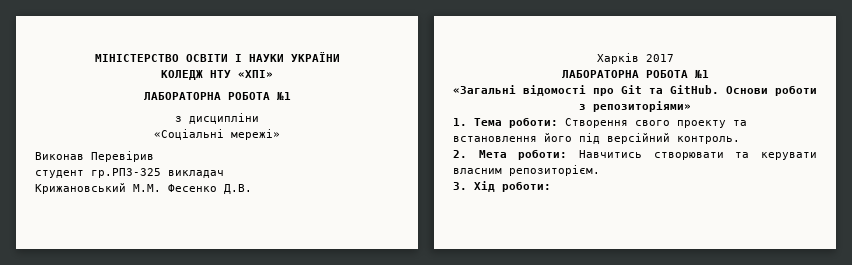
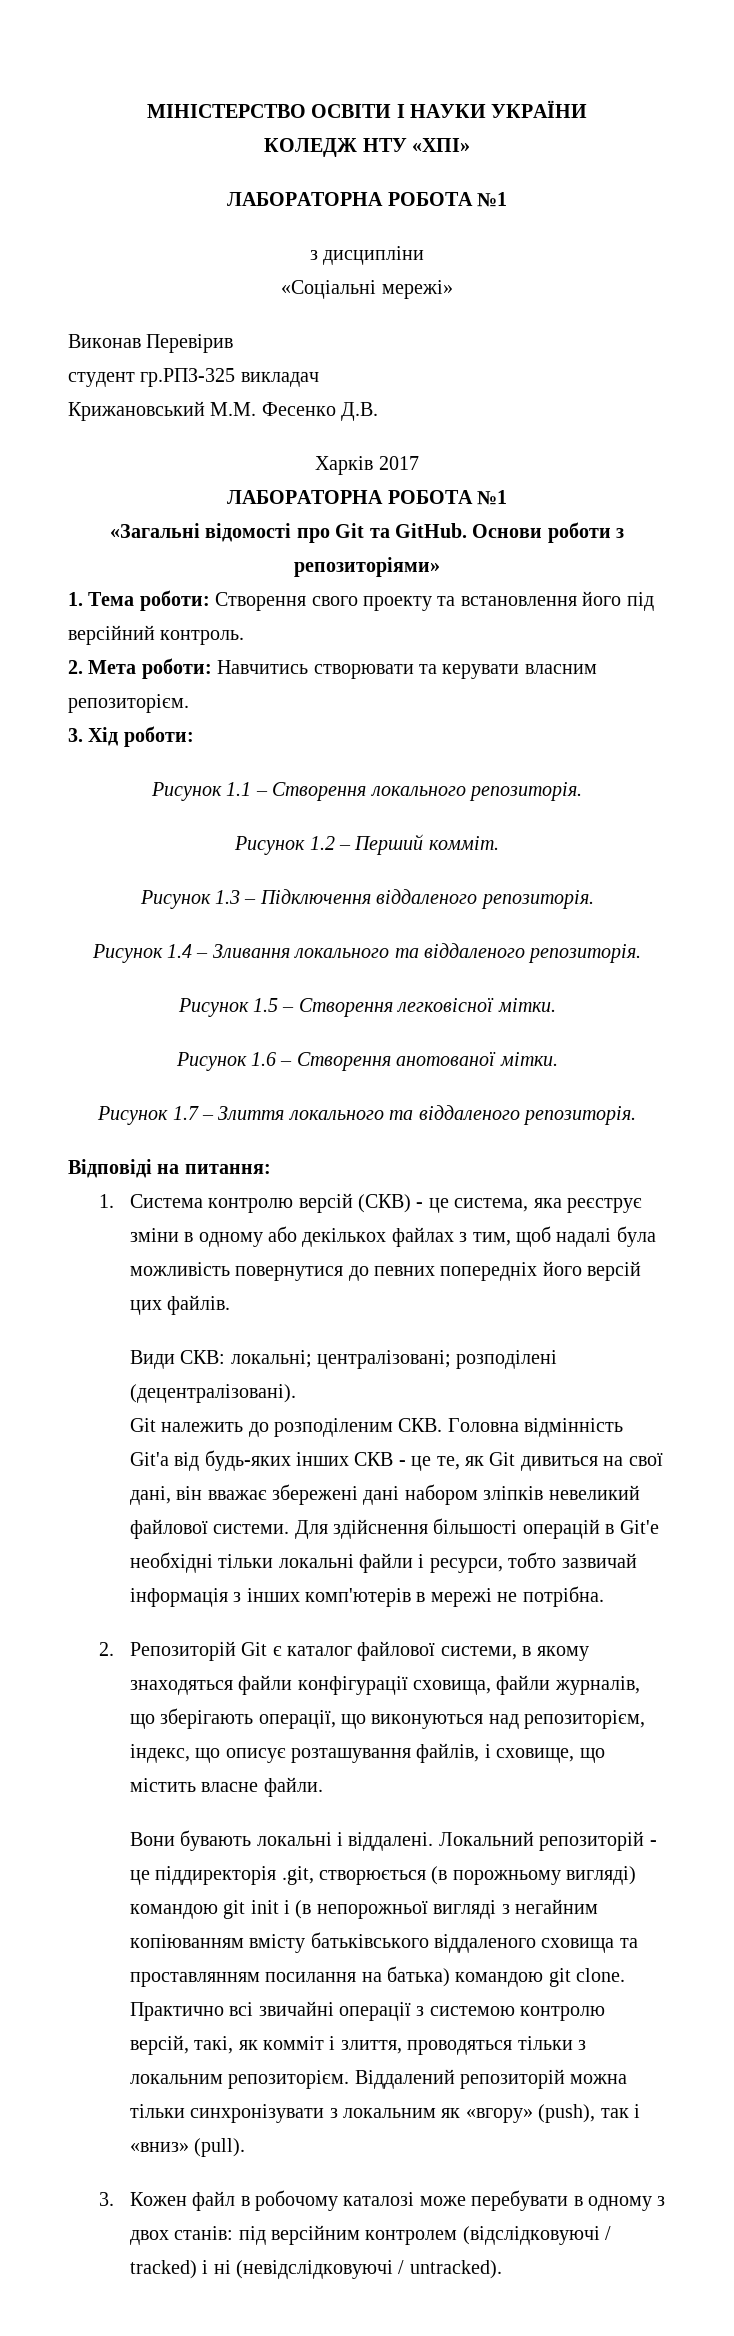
+ Рисунок 1.1 – Створення локального репозиторія.
+ Рисунок 1.2 – Перший комміт.
+ Рисунок 1.3 – Підключення віддаленого репозиторія.
+ Рисунок 1.4 – Зливання локального та віддаленого репозиторія.
+ Рисунок 1.5 – Створення легковісної мітки.
+ Рисунок 1.6 – Створення анотованої мітки.
+ Рисунок 1.7 – Злиття локального та віддаленого репозиторія.
+ Відповіді на питання:
+ 1. Система контролю версій (СКВ) - це система, яка реєструє зміни в одному або декількох файлах з тим, щоб надалі була можливість повернутися до певних попередніх його версій цих файлів.
+ Види СКВ: локальні; централізовані; розподілені (децентралізовані).
+ Git належить до розподіленим СКВ. Головна відмінність Git'а від будь-яких інших СКВ - це те, як Git дивиться на свої дані, він вважає збережені дані набором зліпків невеликий файлової системи. Для здійснення більшості операцій в Git'е необхідні тільки локальні файли і ресурси, тобто зазвичай інформація з інших комп'ютерів в мережі не потрібна.
+ 2. Репозиторій Git є каталог файлової системи, в якому знаходяться файли конфігурації сховища, файли журналів, що зберігають операції, що виконуються над репозиторієм, індекс, що описує розташування файлів, і сховище, що містить власне файли.
+ Вони бувають локальні і віддалені. Локальний репозиторій - це піддиректорія .git, створюється (в порожньому вигляді) командою git init і (в непорожньої вигляді з негайним копіюванням вмісту батьківського віддаленого сховища та проставлянням посилання на батька) командою git clone. Практично всі звичайні операції з системою контролю версій, такі, як комміт і злиття, проводяться тільки з локальним репозиторієм. Віддалений репозиторій можна тільки синхронізувати з локальним як «вгору» (push), так і «вниз» (pull).
+ 3. Кожен файл в робочому каталозі може перебувати в одному з двох станів: під версійним контролем (відслідковуючі / tracked) і ні (невідслідковуючі / untracked).

